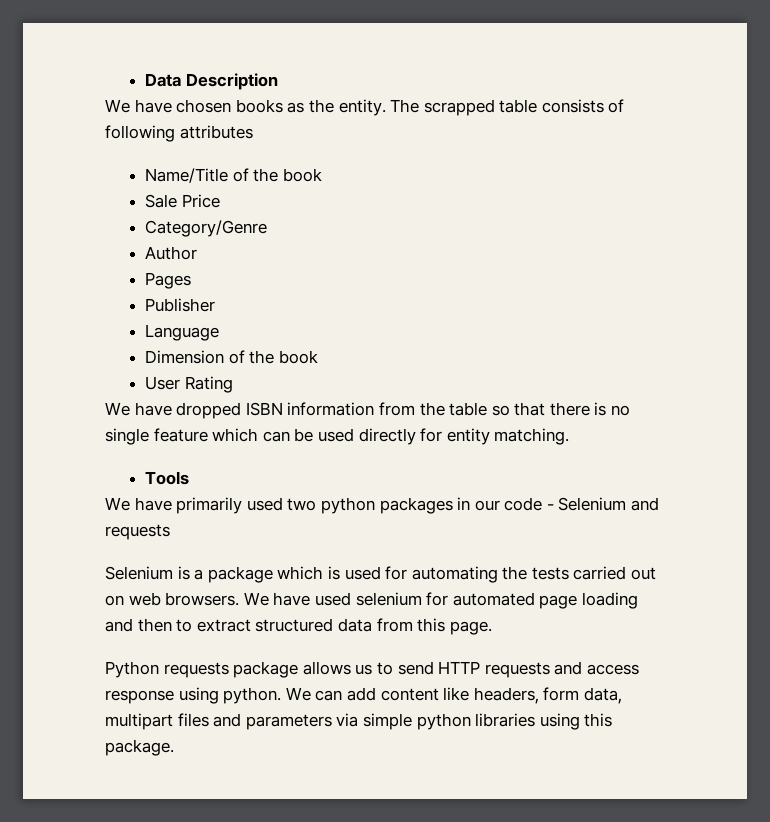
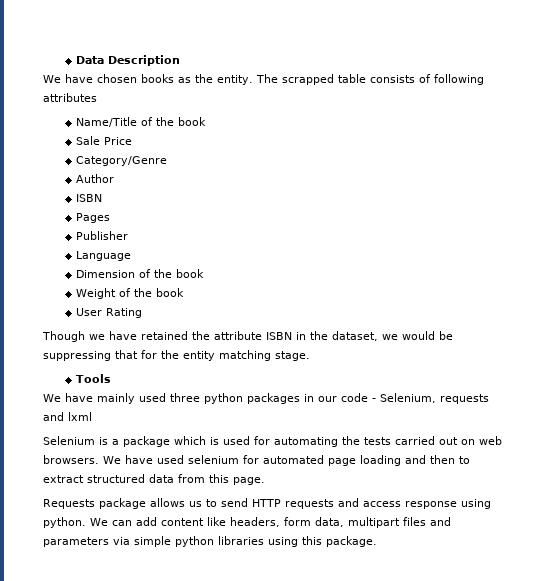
  Author
+ ISBN
+ Weight of the book
  User Rating
- We have dropped ISBN information from the table so that there is no single feature which can be used directly for entity matching.
+ Though we have retained the attribute ISBN in the dataset, we would be suppressing that for the entity matching stage.
- We have primarily used two python packages in our code - Selenium and requests
+ We have mainly used three python packages in our code - Selenium, requests and lxml
- Python requests package allows us to send HTTP requests and access response using python.
+ Requests package allows us to send HTTP requests and access response using python.

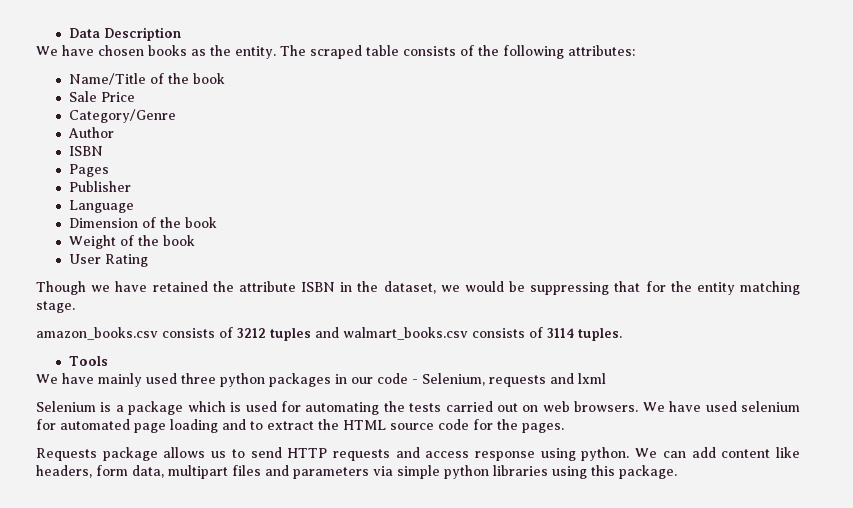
- The scrapped table consists of following attributes
+ The scraped table consists of the following attributes:
+ amazon_books.csv consists of 3212 tuples and walmart_books.csv consists of 3114 tuples.
- We have used selenium for automated page loading and then to extract structured data from this page.
+ We have used selenium for automated page loading and to extract the HTML source code for the pages.

